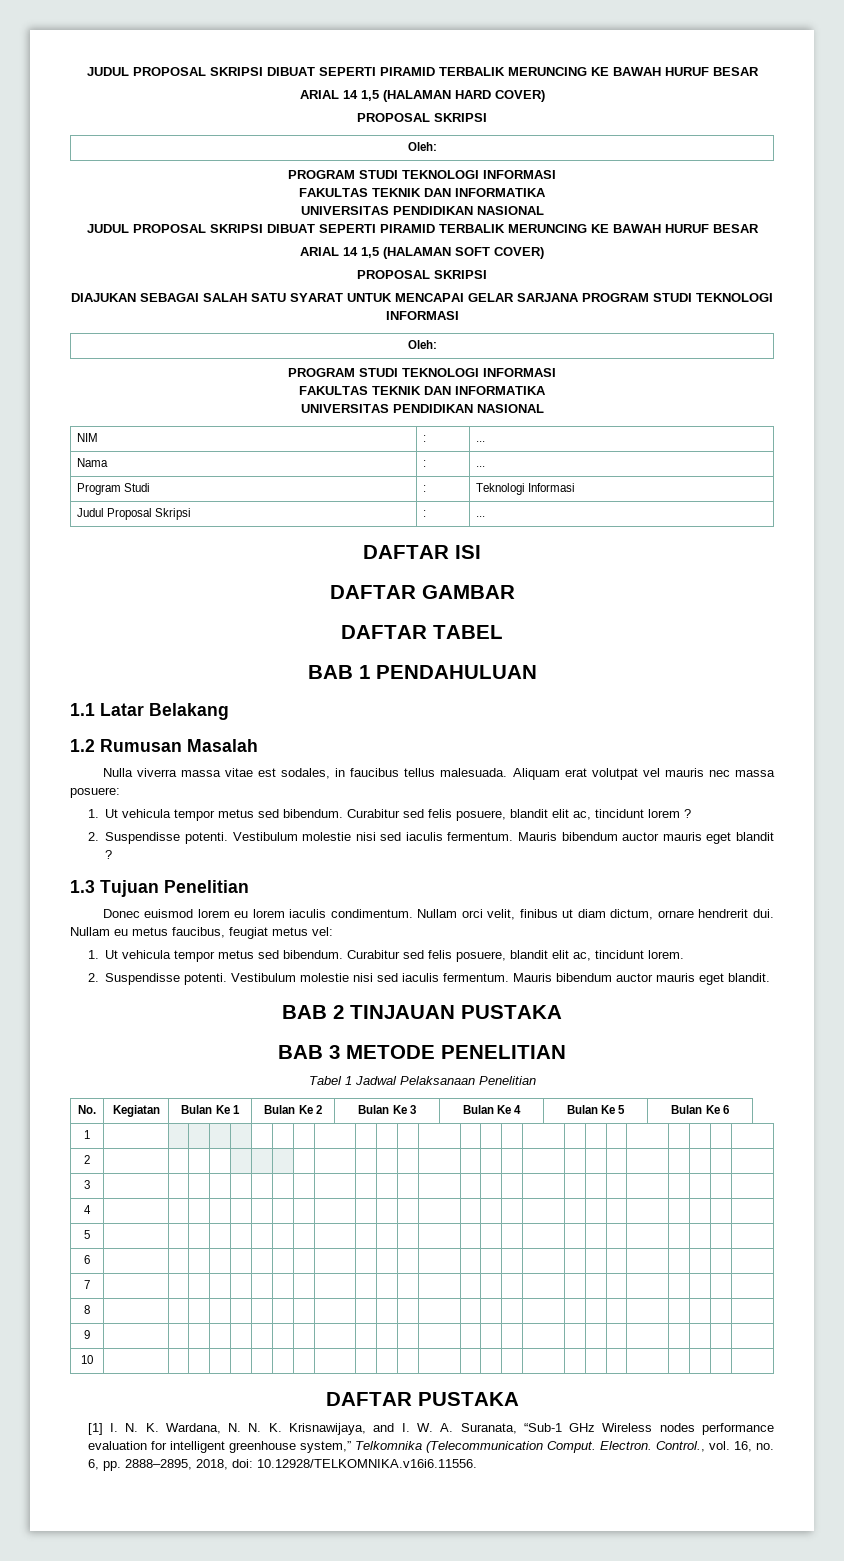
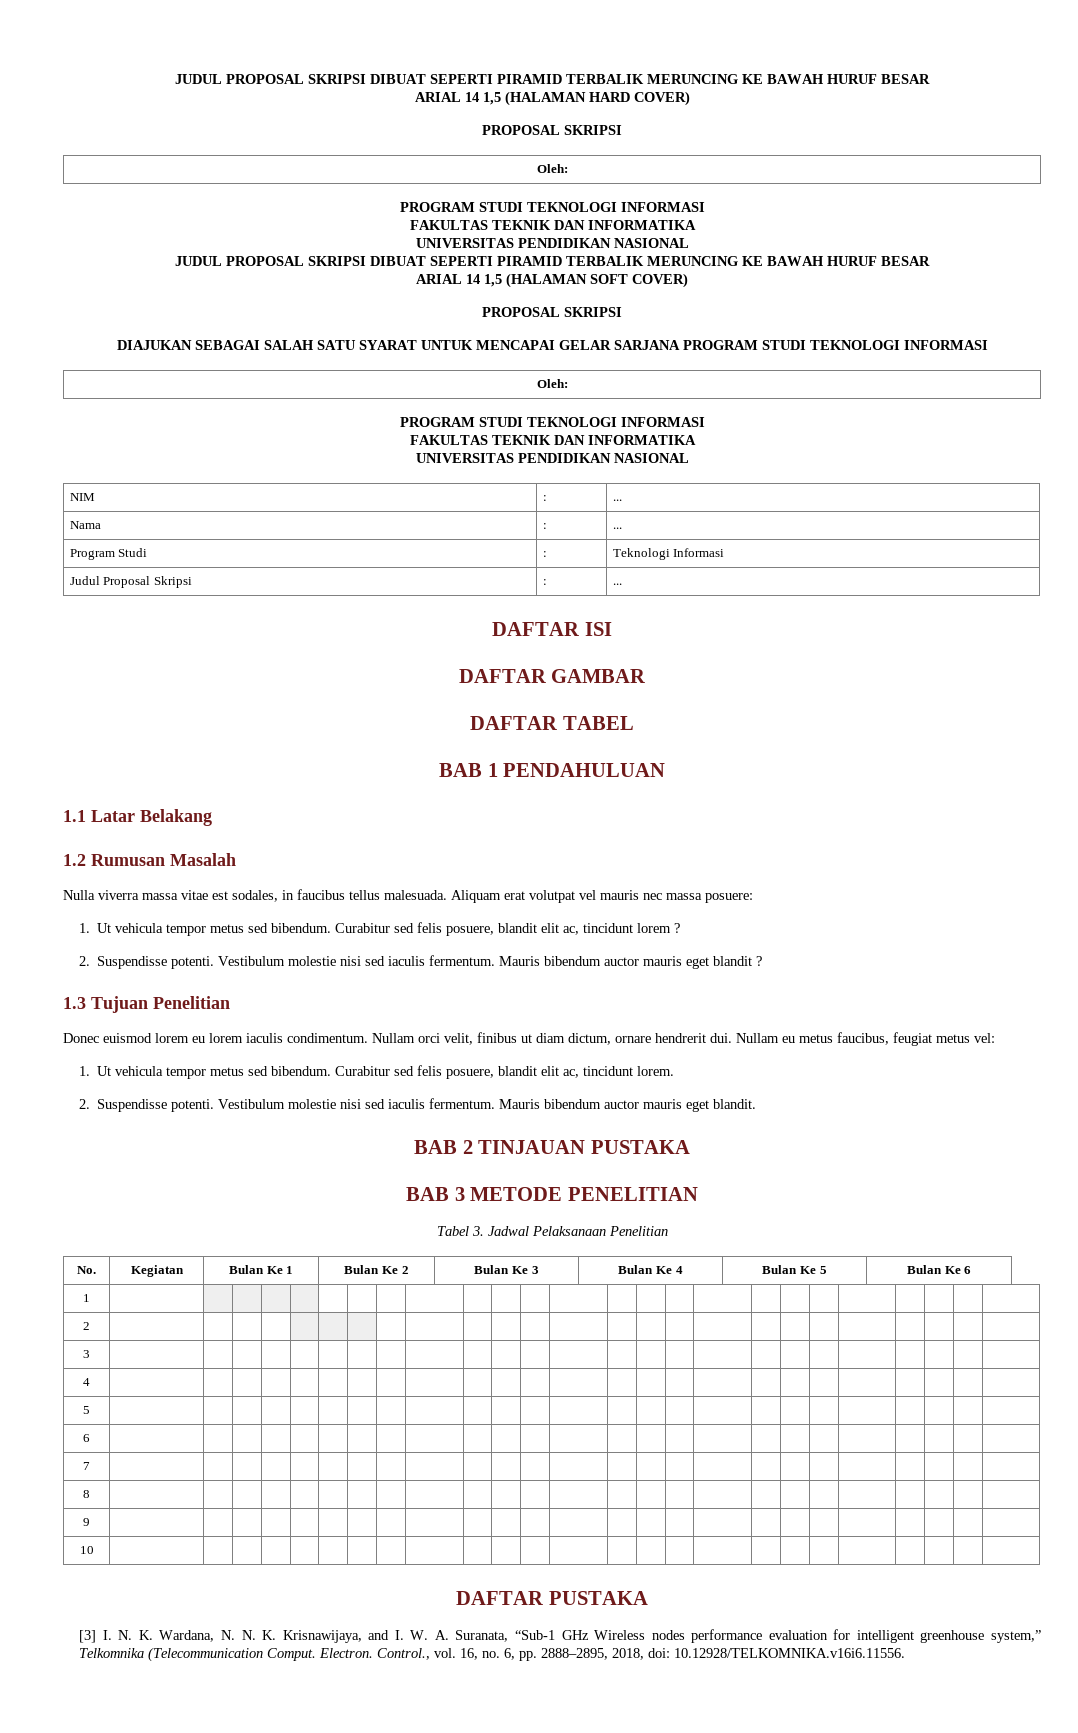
- Tabel 1 Jadwal Pelaksanaan Penelitian
+ Tabel 3. Jadwal Pelaksanaan Penelitian
- [1] I. N. K. Wardana, N. N. K. Krisnawijaya, and I. W. A. Suranata, “Sub-1 GHz Wireless nodes performance evaluation for intelligent greenhouse system,” Telkomnika (Telecommunication Comput.
+ [3] I. N. K. Wardana, N. N. K. Krisnawijaya, and I. W. A. Suranata, “Sub-1 GHz Wireless nodes performance evaluation for intelligent greenhouse system,” Telkomnika (Telecommunication Comput.

